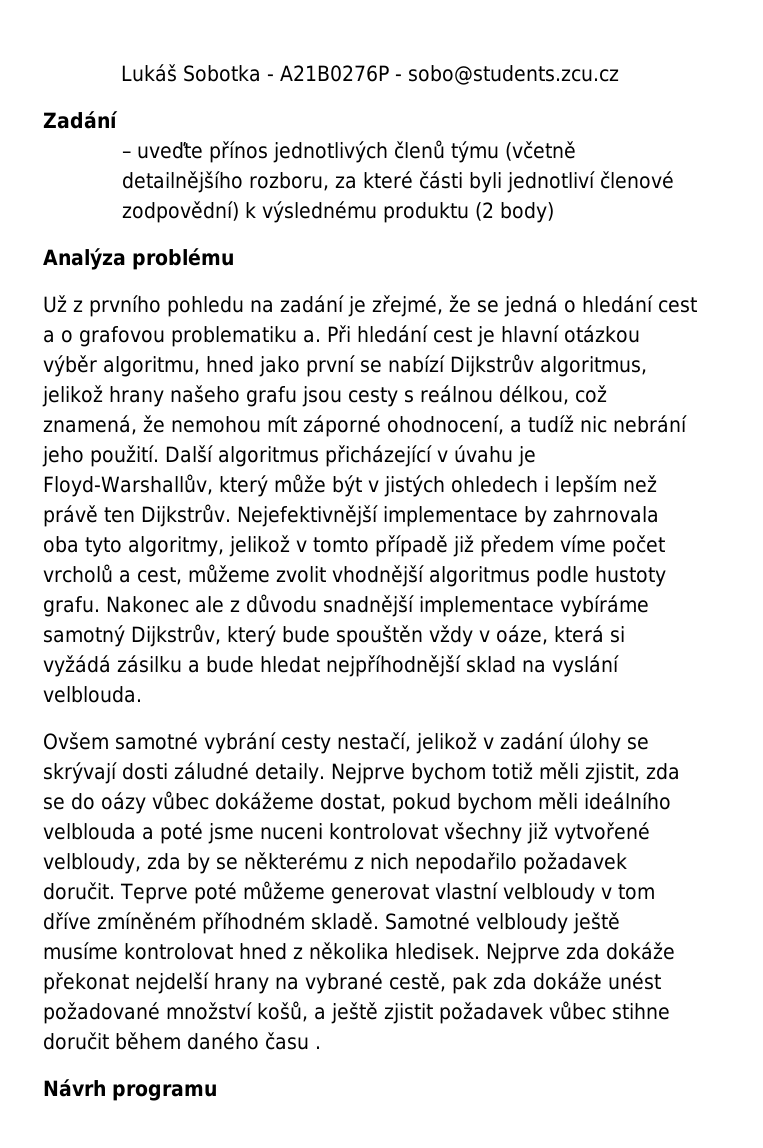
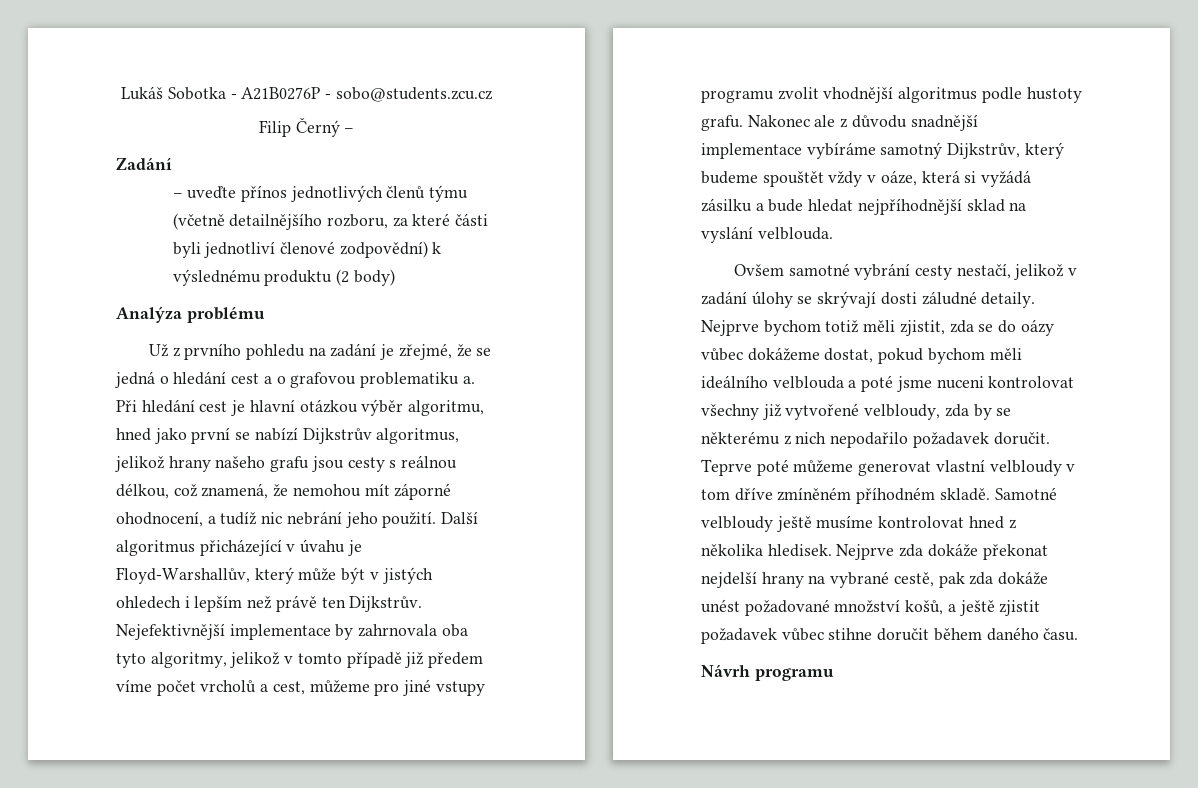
+ Filip Černý –
- Nejefektivnější implementace by zahrnovala oba tyto algoritmy, jelikož v tomto případě již předem víme počet vrcholů a cest, můžeme zvolit vhodnější algoritmus podle hustoty grafu.
+ Nejefektivnější implementace by zahrnovala oba tyto algoritmy, jelikož v tomto případě již předem víme počet vrcholů a cest, můžeme pro jiné vstupy programu zvolit vhodnější algoritmus podle hustoty grafu.
- Nakonec ale z důvodu snadnější implementace vybíráme samotný Dijkstrův, který bude spouštěn vždy v oáze, která si vyžádá zásilku a bude hledat nejpříhodnější sklad na vyslání velblouda.
+ Nakonec ale z důvodu snadnější implementace vybíráme samotný Dijkstrův, který budeme spouštět vždy v oáze, která si vyžádá zásilku a bude hledat nejpříhodnější sklad na vyslání velblouda.
- Nejprve zda dokáže překonat nejdelší hrany na vybrané cestě, pak zda dokáže unést požadované množství košů, a ještě zjistit požadavek vůbec stihne doručit během daného času .
+ Nejprve zda dokáže překonat nejdelší hrany na vybrané cestě, pak zda dokáže unést požadované množství košů, a ještě zjistit požadavek vůbec stihne doručit během daného času.

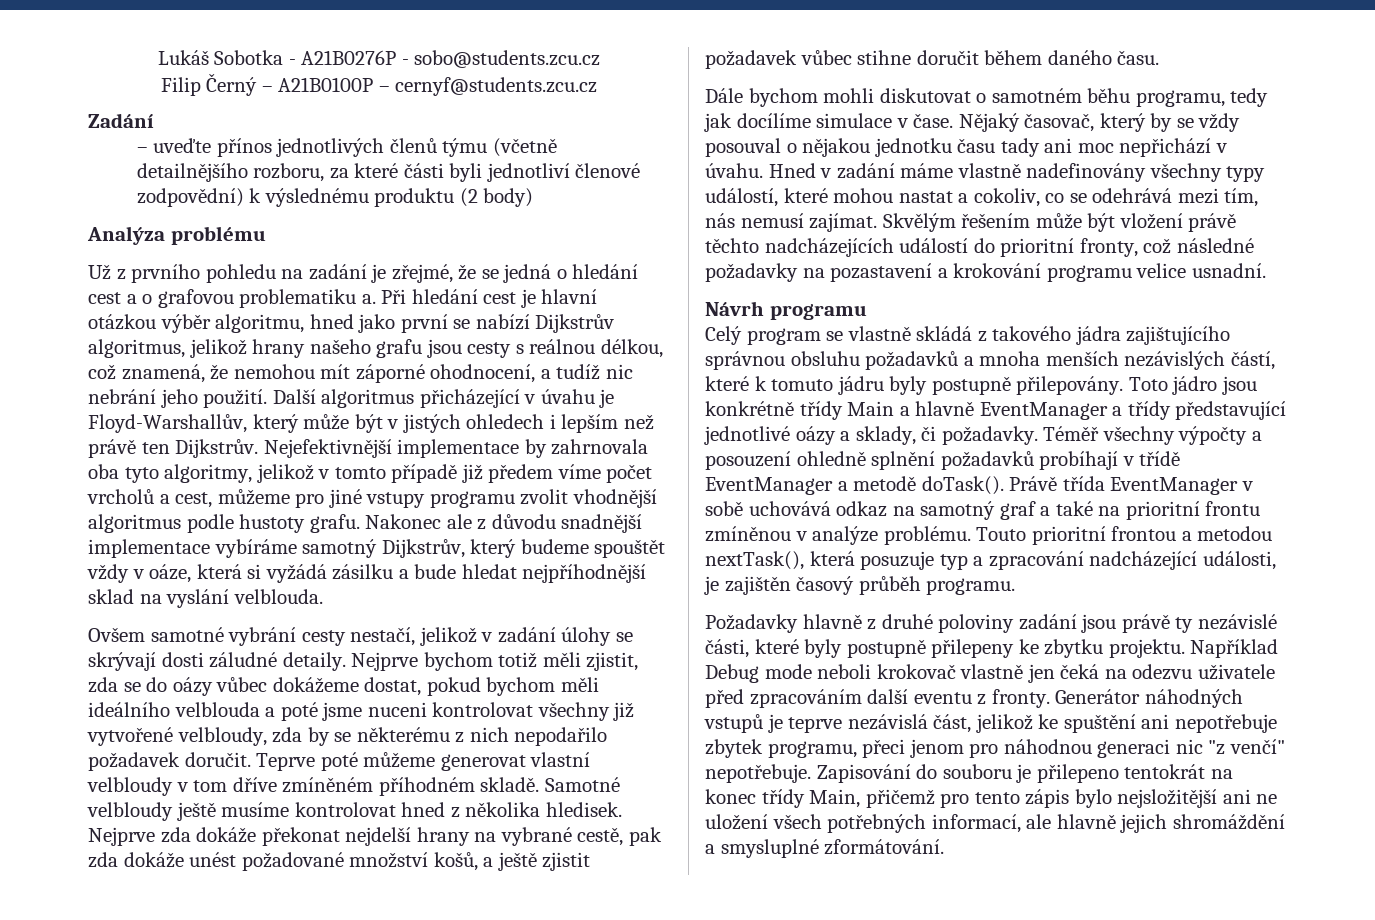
- Filip Černý –
+ Filip Černý – A21B0100P – cernyf@students.zcu.cz
+ Dále bychom mohli diskutovat o samotném běhu programu, tedy jak docílíme simulace v čase. Nějaký časovač, který by se vždy posouval o nějakou jednotku času tady ani moc nepřichází v úvahu. Hned v zadání máme vlastně nadefinovány všechny typy událostí, které mohou nastat a cokoliv, co se odehrává mezi tím, nás nemusí zajímat. Skvělým řešením může být vložení právě těchto nadcházejících událostí do prioritní fronty, což následné požadavky na pozastavení a krokování programu velice usnadní.
  Návrh programu
+ Celý program se vlastně skládá z takového jádra zajištujícího správnou obsluhu požadavků a mnoha menších nezávislých částí, které k tomuto jádru byly postupně přilepovány. Toto jádro jsou konkrétně třídy Main a hlavně EventManager a třídy představující jednotlivé oázy a sklady, či požadavky. Téměř všechny výpočty a posouzení ohledně splnění požadavků probíhají v třídě EventManager a metodě doTask(). Právě třída EventManager v sobě uchovává odkaz na samotný graf a také na prioritní frontu zmíněnou v analýze problému. Touto prioritní frontou a metodou nextTask(), která posuzuje typ a zpracování nadcházející události, je zajištěn časový průběh programu.
+ Požadavky hlavně z druhé poloviny zadání jsou právě ty nezávislé části, které byly postupně přilepeny ke zbytku projektu. Například Debug mode neboli krokovač vlastně jen čeká na odezvu uživatele před zpracováním další eventu z fronty. Generátor náhodných vstupů je teprve nezávislá část, jelikož ke spuštění ani nepotřebuje zbytek programu, přeci jenom pro náhodnou generaci nic "z venčí" nepotřebuje. Zapisování do souboru je přilepeno tentokrát na konec třídy Main, přičemž pro tento zápis bylo nejsložitější ani ne uložení všech potřebných informací, ale hlavně jejich shromáždění a smysluplné zformátování.

